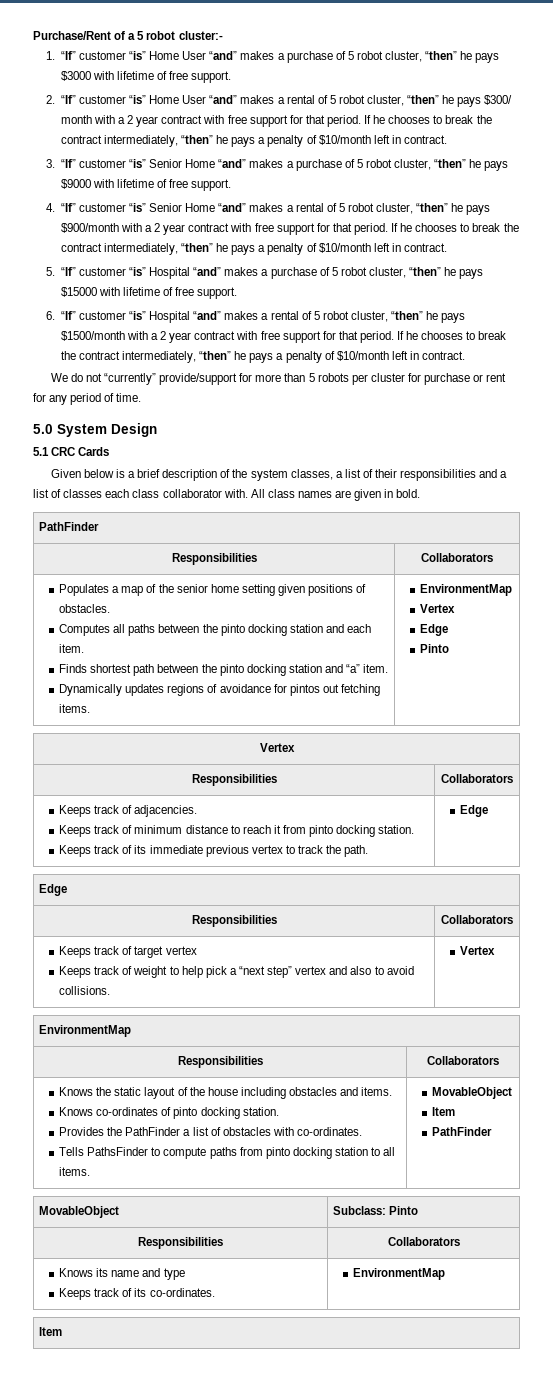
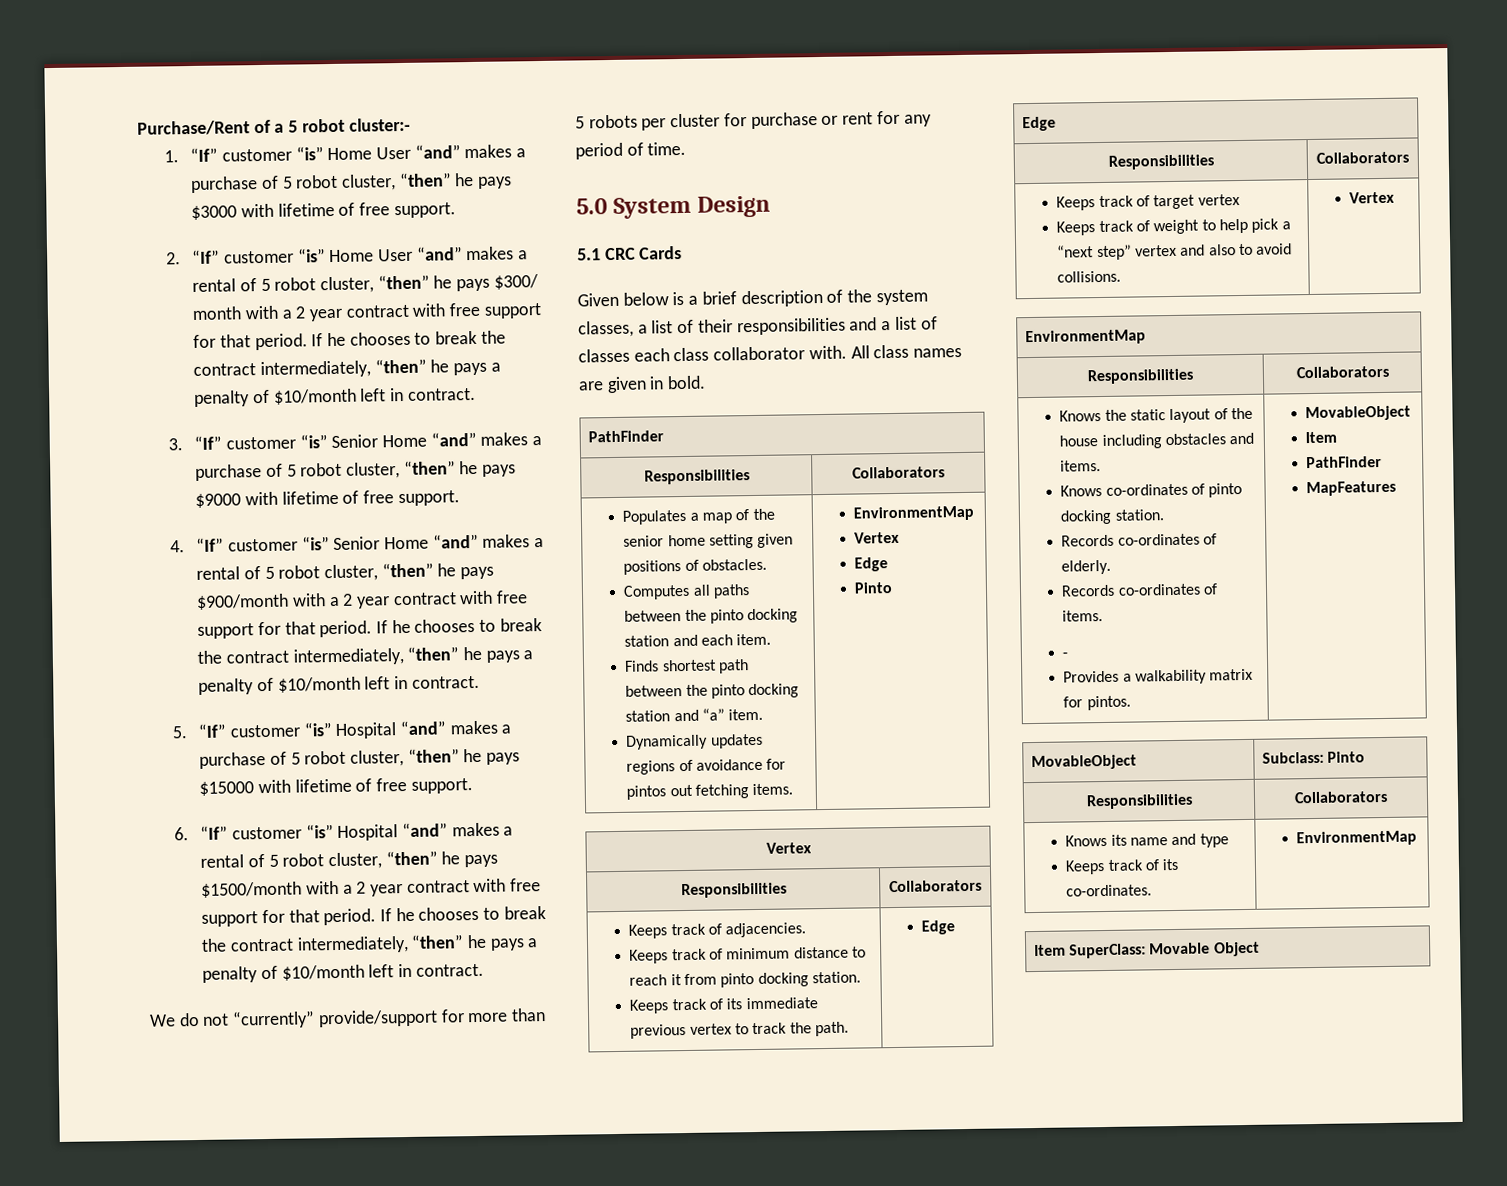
- Provides the PathFinder a list of obstacles with co-ordinates.
- Tells PathsFinder to compute paths from pinto docking station to all items.
+ Records co-ordinates of elderly.
+ Records co-ordinates of items.
+ -
+ Provides a walkability matrix for pintos.
+ MapFeatures
  Knows its name and type
  Keeps track of its co-ordinates. | EnvironmentMap
- Item
+ Item SuperClass: Movable Object

